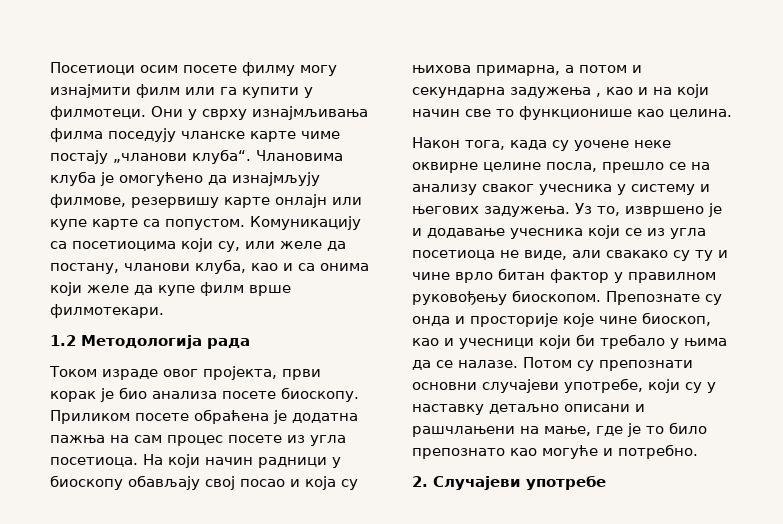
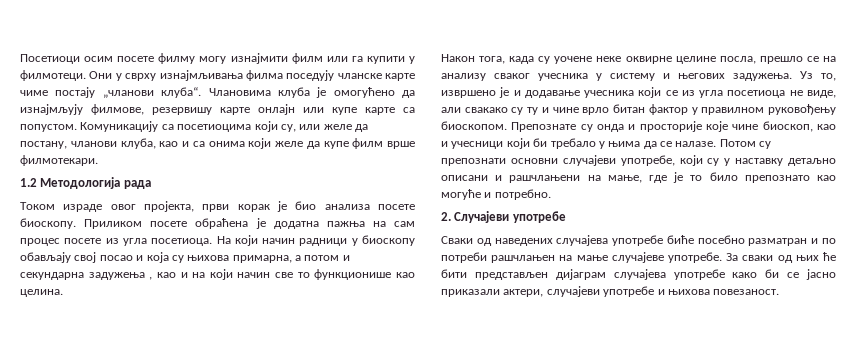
+ Сваки од наведених случајева употребе биће посебно разматран и по потреби рашчлањен на мање случајеве употребе. За сваки од њих ће бити представљен дијаграм случајева употребе како би се јасно приказали актери, случајеви употребе и њихова повезаност.

